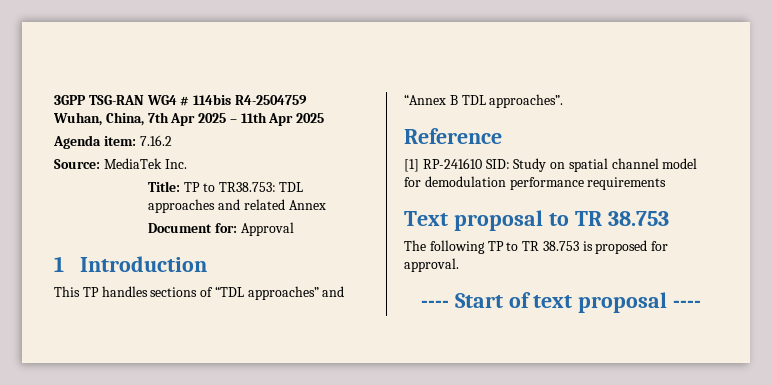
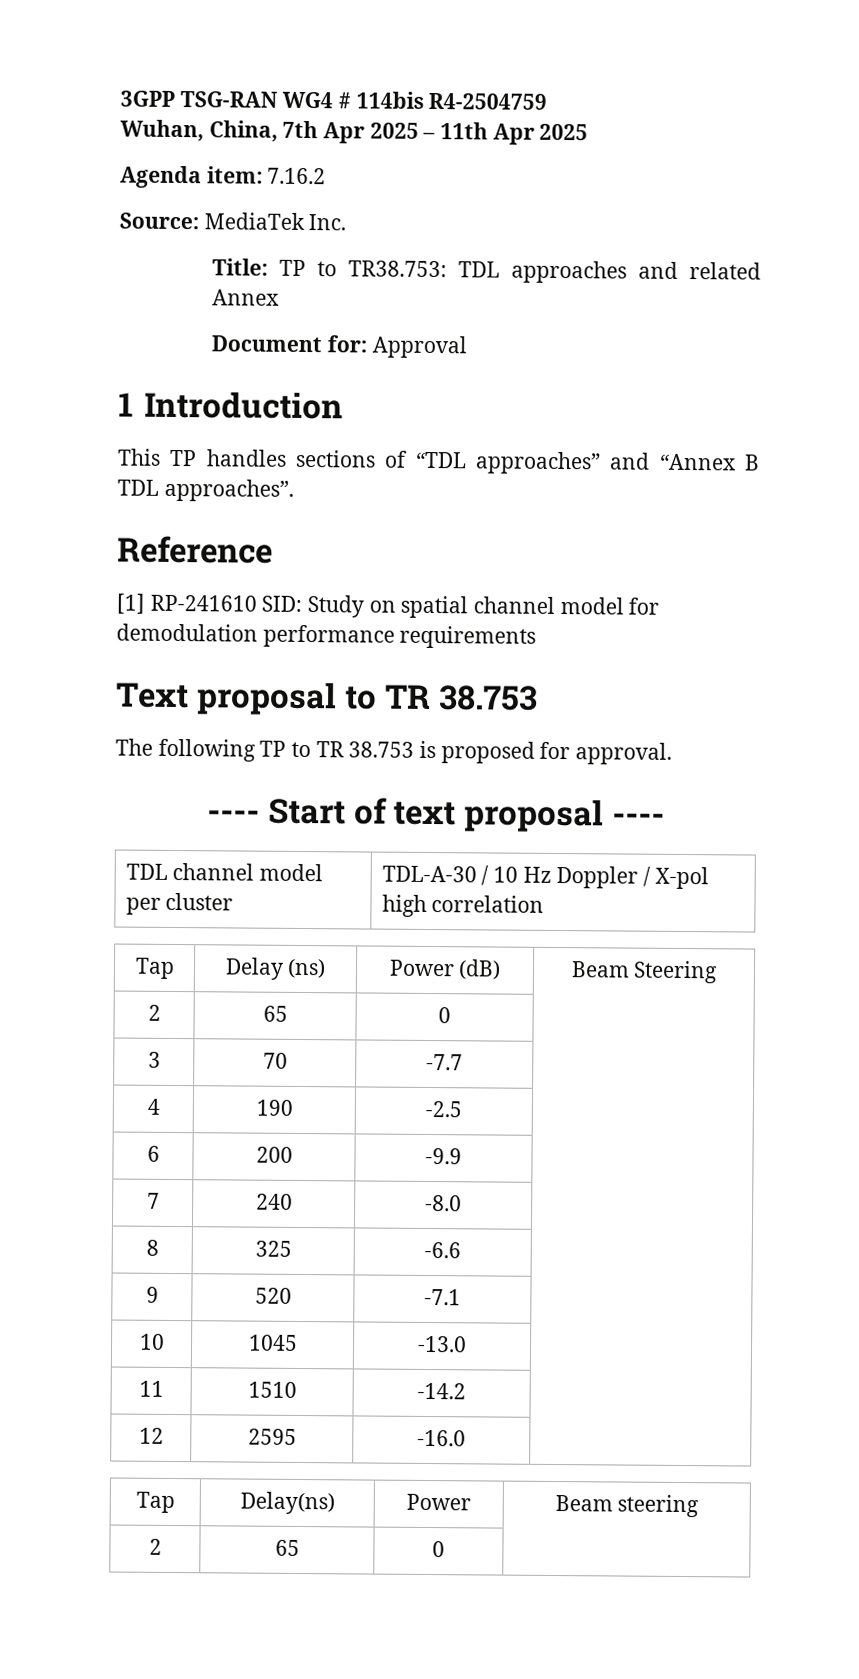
+ TDL channel model per cluster | TDL-A-30 / 10 Hz Doppler / X-pol high correlation
+ Tap | Delay (ns) | Power (dB) | Beam Steering
+ 2 | 65 | 0 |
+ 3 | 70 | -7.7 |
+ 4 | 190 | -2.5 |
+ 6 | 200 | -9.9 |
+ 7 | 240 | -8.0 |
+ 8 | 325 | -6.6 |
+ 9 | 520 | -7.1 |
+ 10 | 1045 | -13.0 |
+ 11 | 1510 | -14.2 |
+ 12 | 2595 | -16.0 |
+ Tap | Delay(ns) | Power | Beam steering
+ 2 | 65 | 0 |

